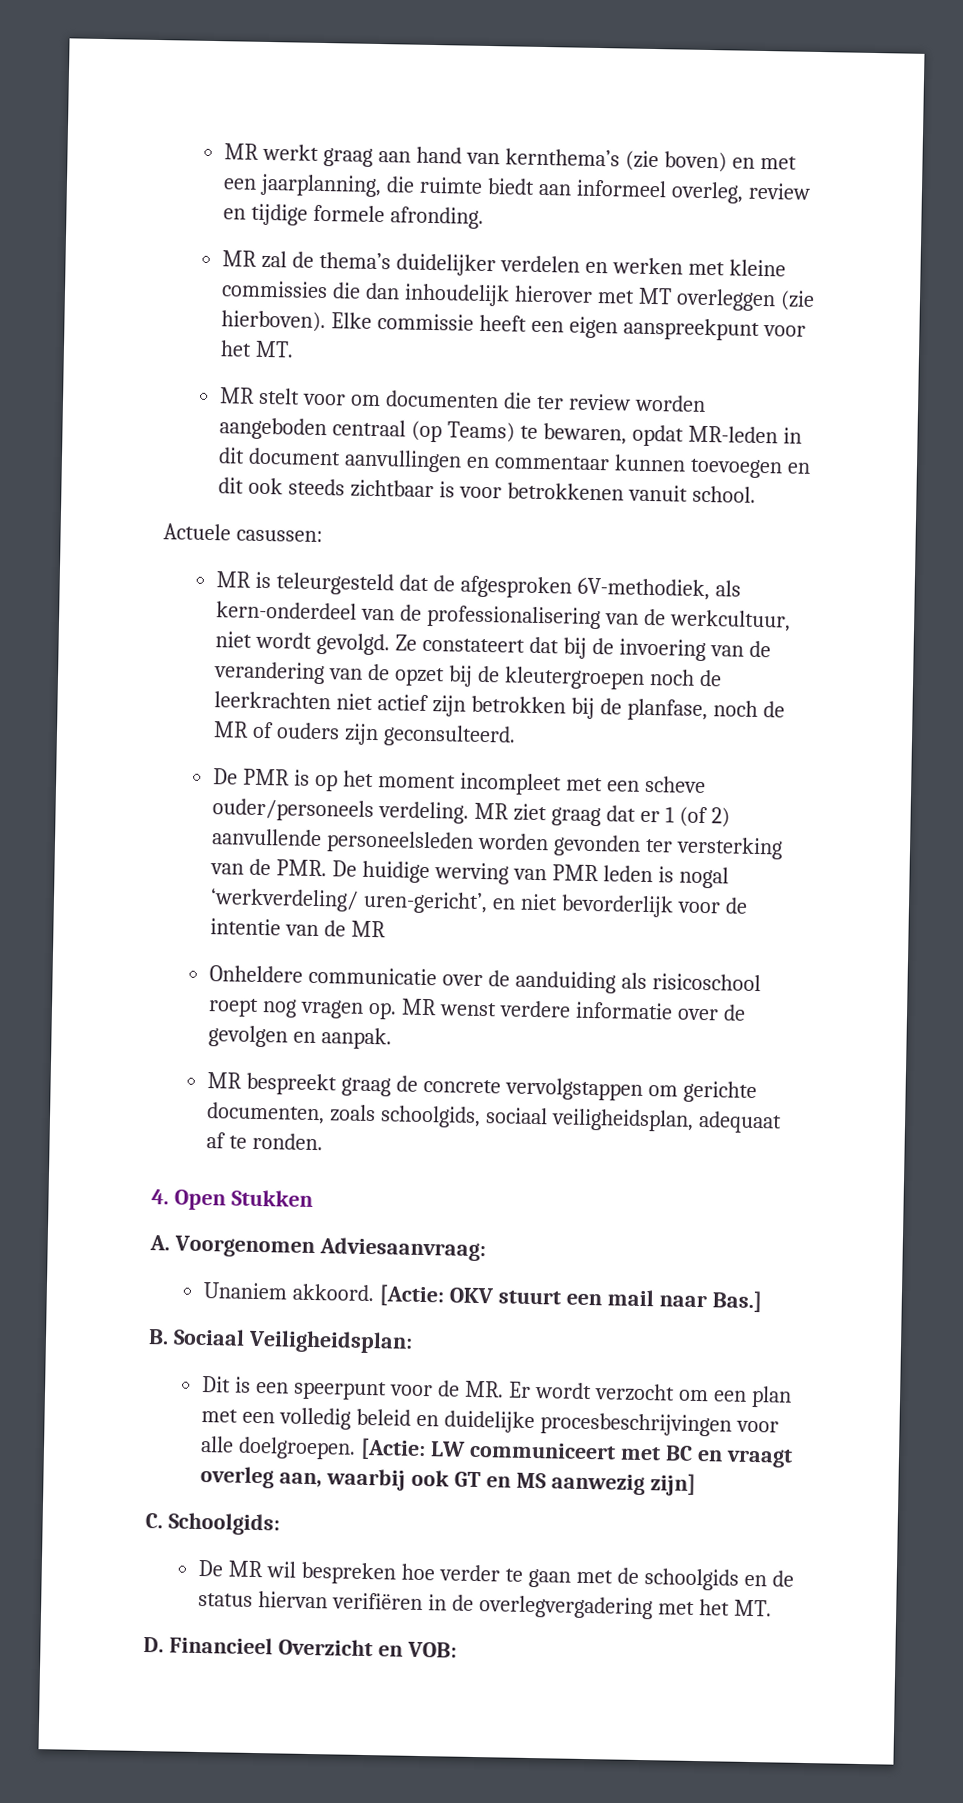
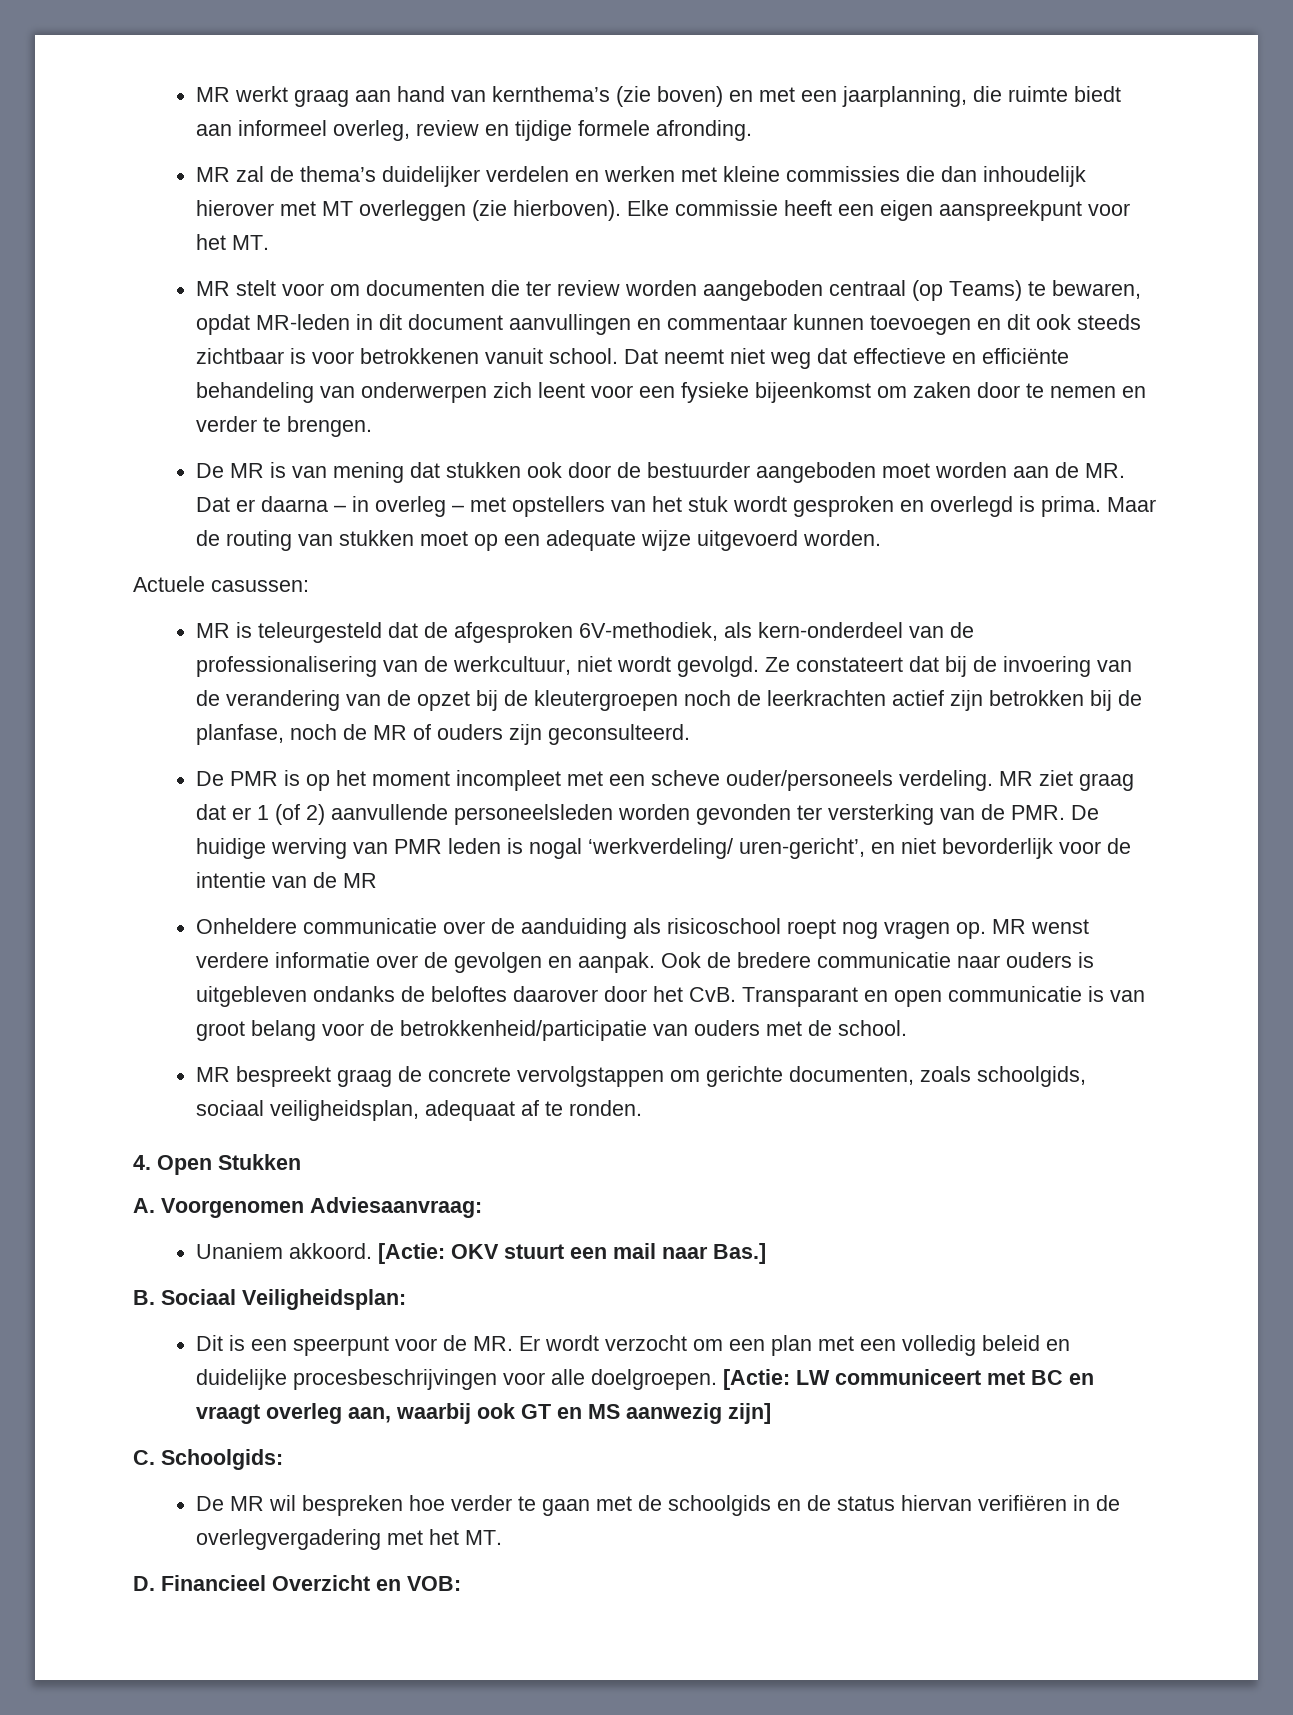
+ Dat neemt niet weg dat effectieve en efficiënte behandeling van onderwerpen zich leent voor een fysieke bijeenkomst om zaken door te nemen en verder te brengen.
+ De MR is van mening dat stukken ook door de bestuurder aangeboden moet worden aan de MR. Dat er daarna – in overleg – met opstellers van het stuk wordt gesproken en overlegd is prima. Maar de routing van stukken moet op een adequate wijze uitgevoerd worden.
- Ze constateert dat bij de invoering van de verandering van de opzet bij de kleutergroepen noch de leerkrachten niet actief zijn betrokken bij de planfase, noch de MR of ouders zijn geconsulteerd.
+ Ze constateert dat bij de invoering van de verandering van de opzet bij de kleutergroepen noch de leerkrachten actief zijn betrokken bij de planfase, noch de MR of ouders zijn geconsulteerd.
+ Ook de bredere communicatie naar ouders is uitgebleven ondanks de beloftes daarover door het CvB. Transparant en open communicatie is van groot belang voor de betrokkenheid/participatie van ouders met de school.

